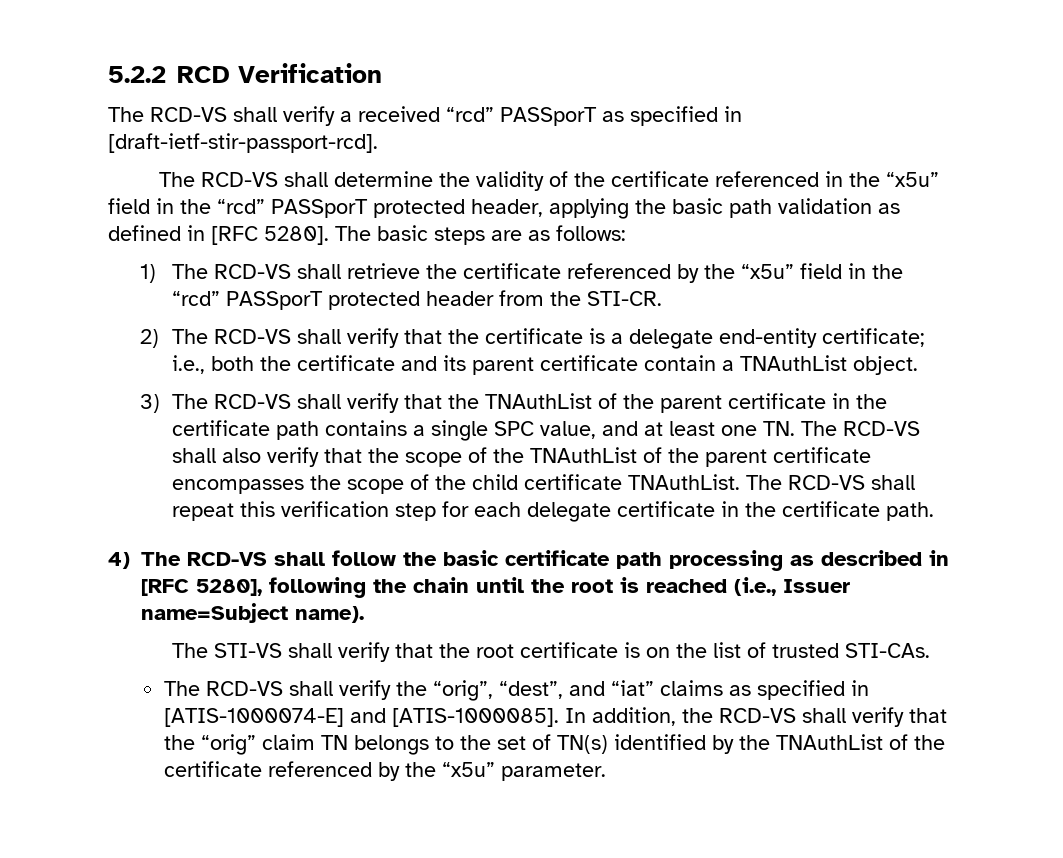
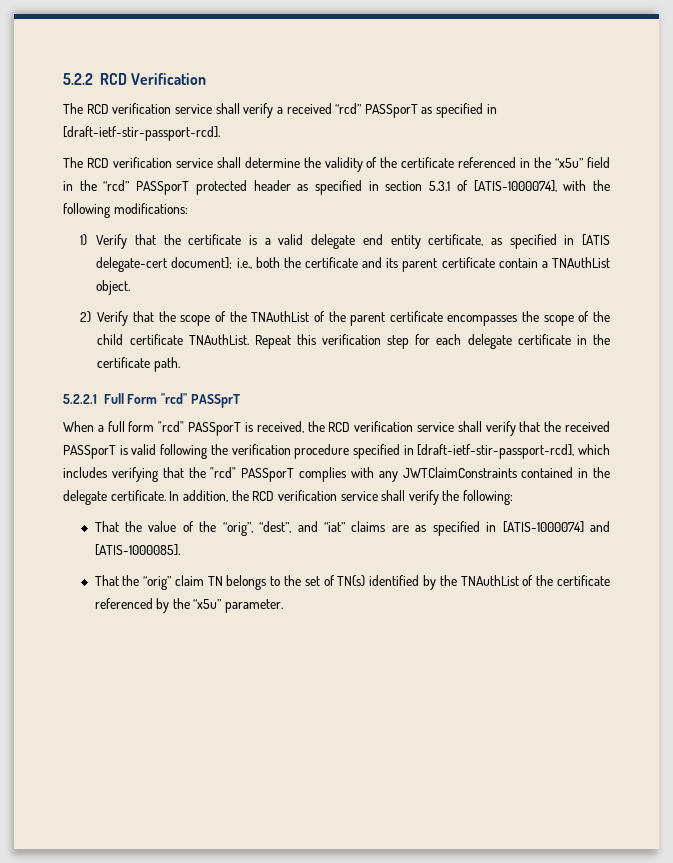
- The RCD-VS shall verify a received “rcd” PASSporT as specified in [draft-ietf-stir-passport-rcd].
+ The RCD verification service shall verify a received “rcd” PASSporT as specified in [draft-ietf-stir-passport-rcd].
- The RCD-VS shall determine the validity of the certificate referenced in the “x5u” field in the “rcd” PASSporT protected header, applying the basic path validation as defined in [RFC 5280]. The basic steps are as follows:
- 1) The RCD-VS shall retrieve the certificate referenced by the “x5u” field in the “rcd” PASSporT protected header from the STI-CR.
- 2) The RCD-VS shall verify that the certificate is a delegate end-entity certificate; i.e., both the certificate and its parent certificate contain a TNAuthList object.
+ The RCD verification service shall determine the validity of the certificate referenced in the “x5u” field in the “rcd” PASSporT protected header as specified in section 5.3.1 of [ATIS-1000074], with the following modifications:
+ 1) Verify that the certificate is a valid delegate end entity certificate, as specified in [ATIS delegate-cert document]; i.e., both the certificate and its parent certificate contain a TNAuthList object.
- 3) The RCD-VS shall verify that the TNAuthList of the parent certificate in the certificate path contains a single SPC value, and at least one TN. The RCD-VS shall also verify that the scope of the TNAuthList of the parent certificate encompasses the scope of the child certificate TNAuthList.
+ 2) Verify that the scope of the TNAuthList of the parent certificate encompasses the scope of the child certificate TNAuthList.
- The RCD-VS shall repeat this verification step for each delegate certificate in the certificate path.
+ Repeat this verification step for each delegate certificate in the certificate path.
- 4) The RCD-VS shall follow the basic certificate path processing as described in [RFC 5280], following the chain until the root is reached (i.e., Issuer name=Subject name).
- The STI-VS shall verify that the root certificate is on the list of trusted STI-CAs.
- The RCD-VS shall verify the “orig”, “dest”, and “iat” claims as specified in [ATIS-1000074-E] and [ATIS-1000085]. In addition, the RCD-VS shall verify that the “orig” claim TN belongs to the set of TN(s) identified by the TNAuthList of the certificate referenced by the “x5u” parameter.
+ 5.2.2.1 Full Form "rcd" PASSprT
+ When a full form "rcd" PASSporT is received, the RCD verification service shall verify that the received PASSporT is valid following the verification procedure specified in [draft-ietf-stir-passport-rcd], which includes verifying that the "rcd" PASSporT complies with any JWTClaimConstraints contained in the delegate certificate. In addition, the RCD verification service shall verify the following:
+ That the value of the “orig”, “dest”, and “iat” claims are as specified in [ATIS-1000074] and [ATIS-1000085].
+ That the “orig” claim TN belongs to the set of TN(s) identified by the TNAuthList of the certificate referenced by the “x5u” parameter.

